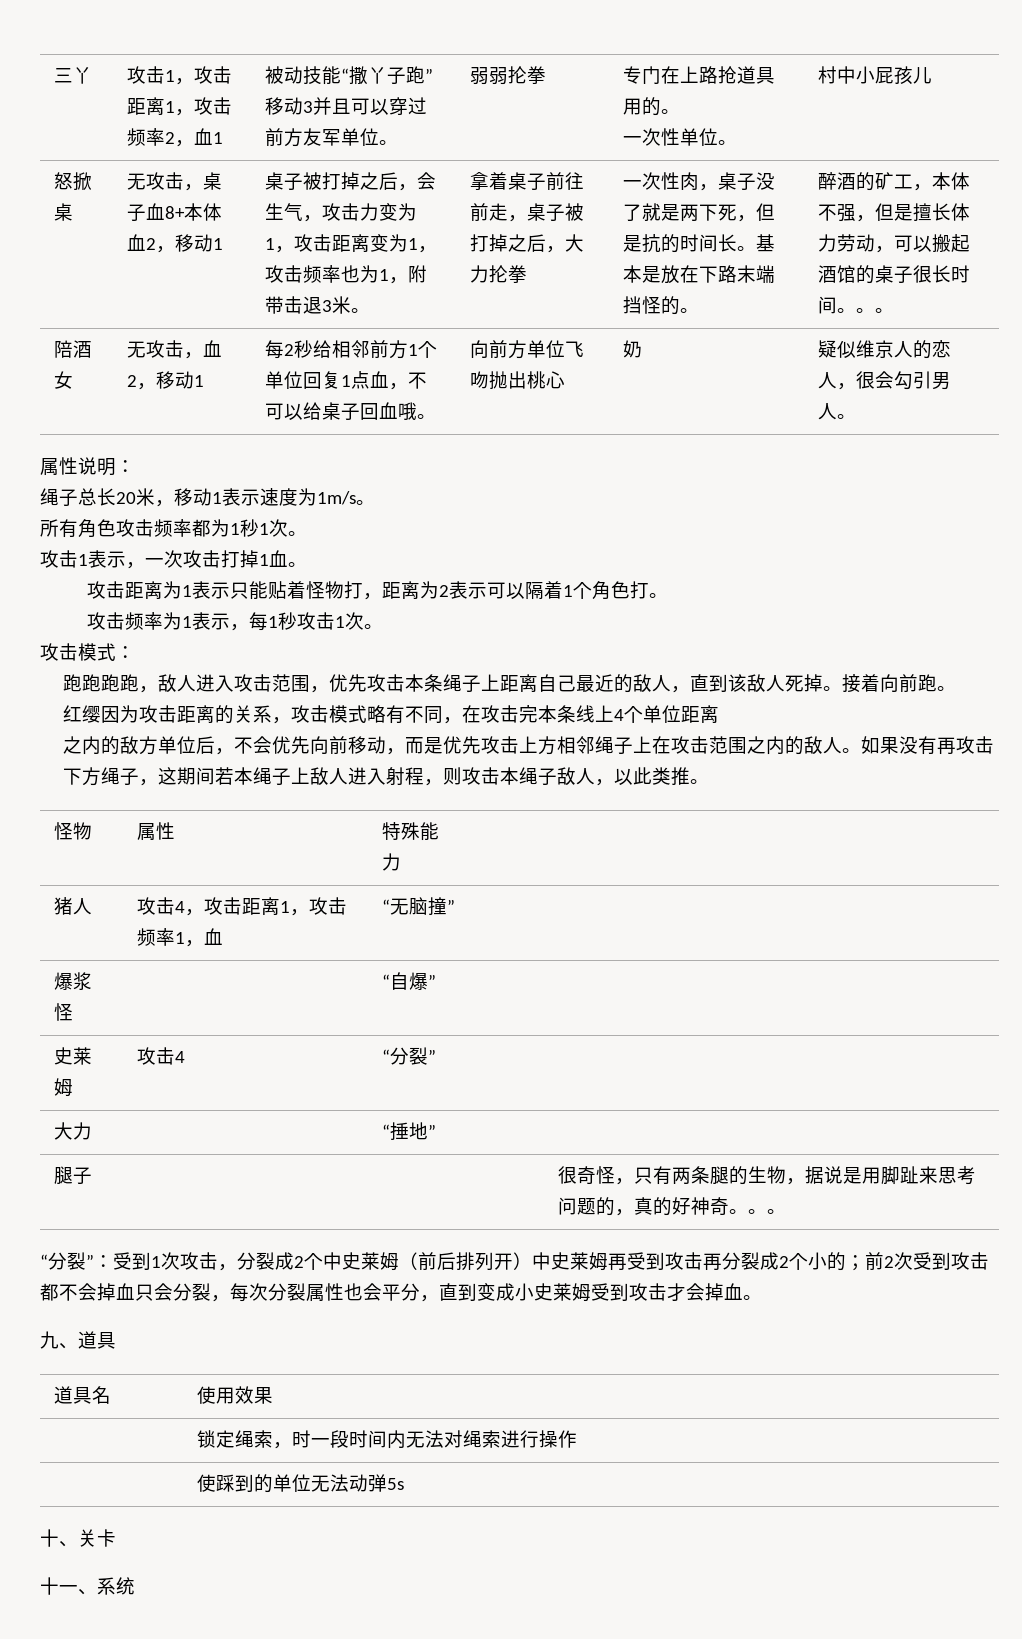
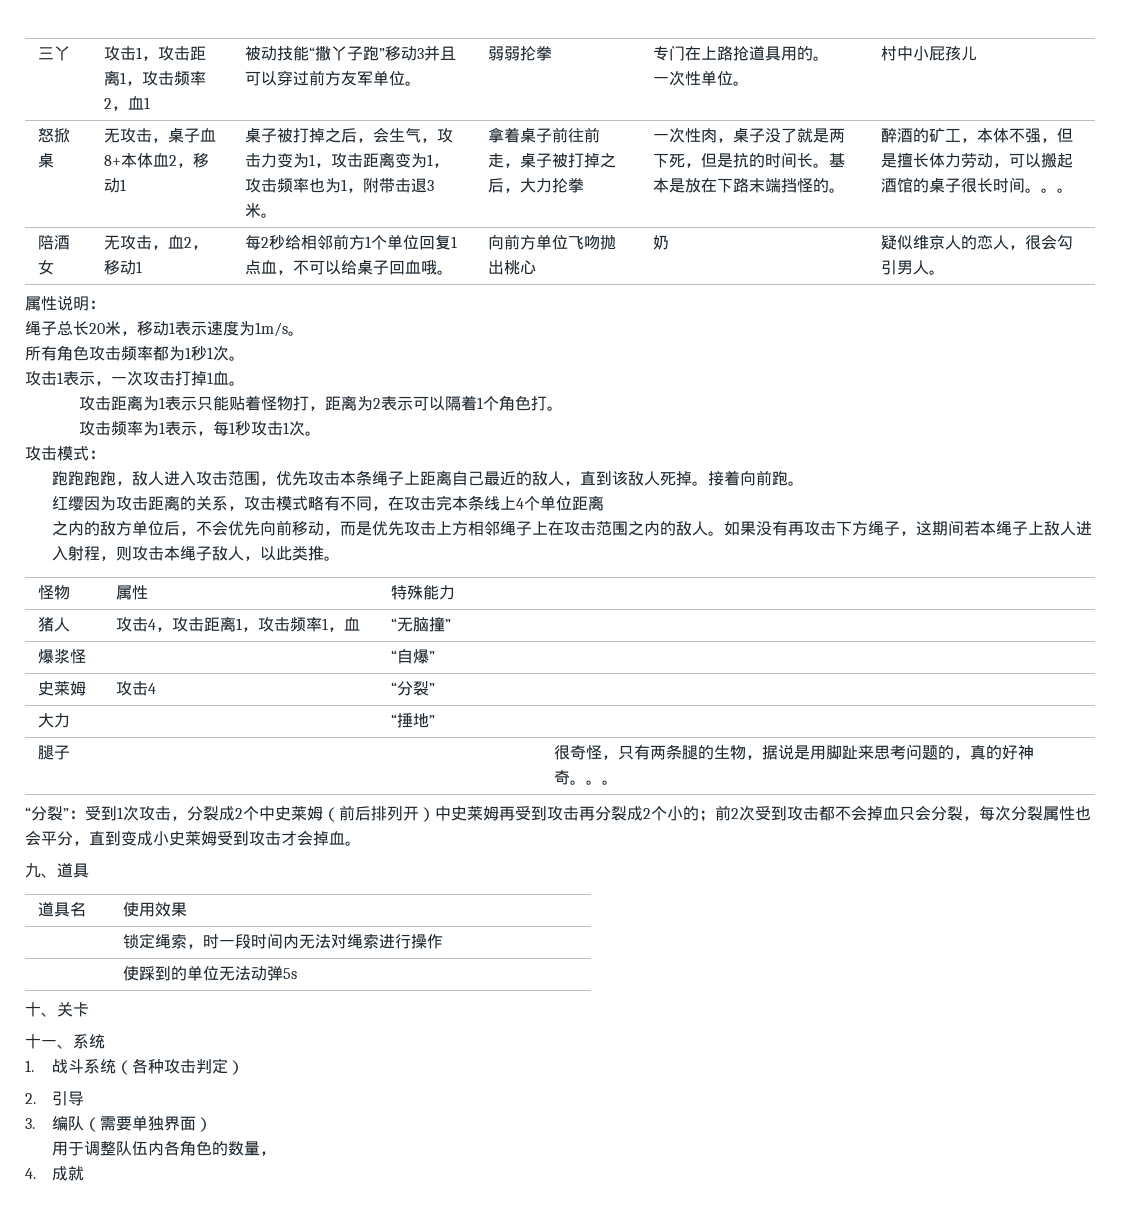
+ 1.战斗系统（各种攻击判定）
+ 2.引导
+ 3.编队（需要单独界面）
+ 用于调整队伍内各角色的数量，
+ 4.成就

